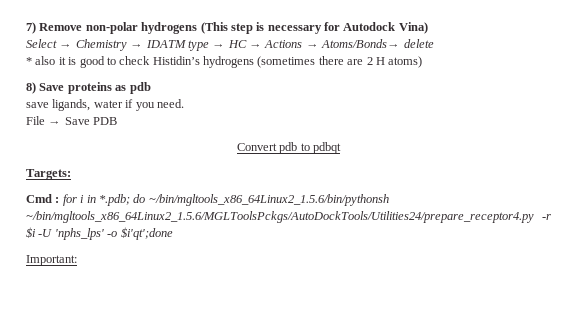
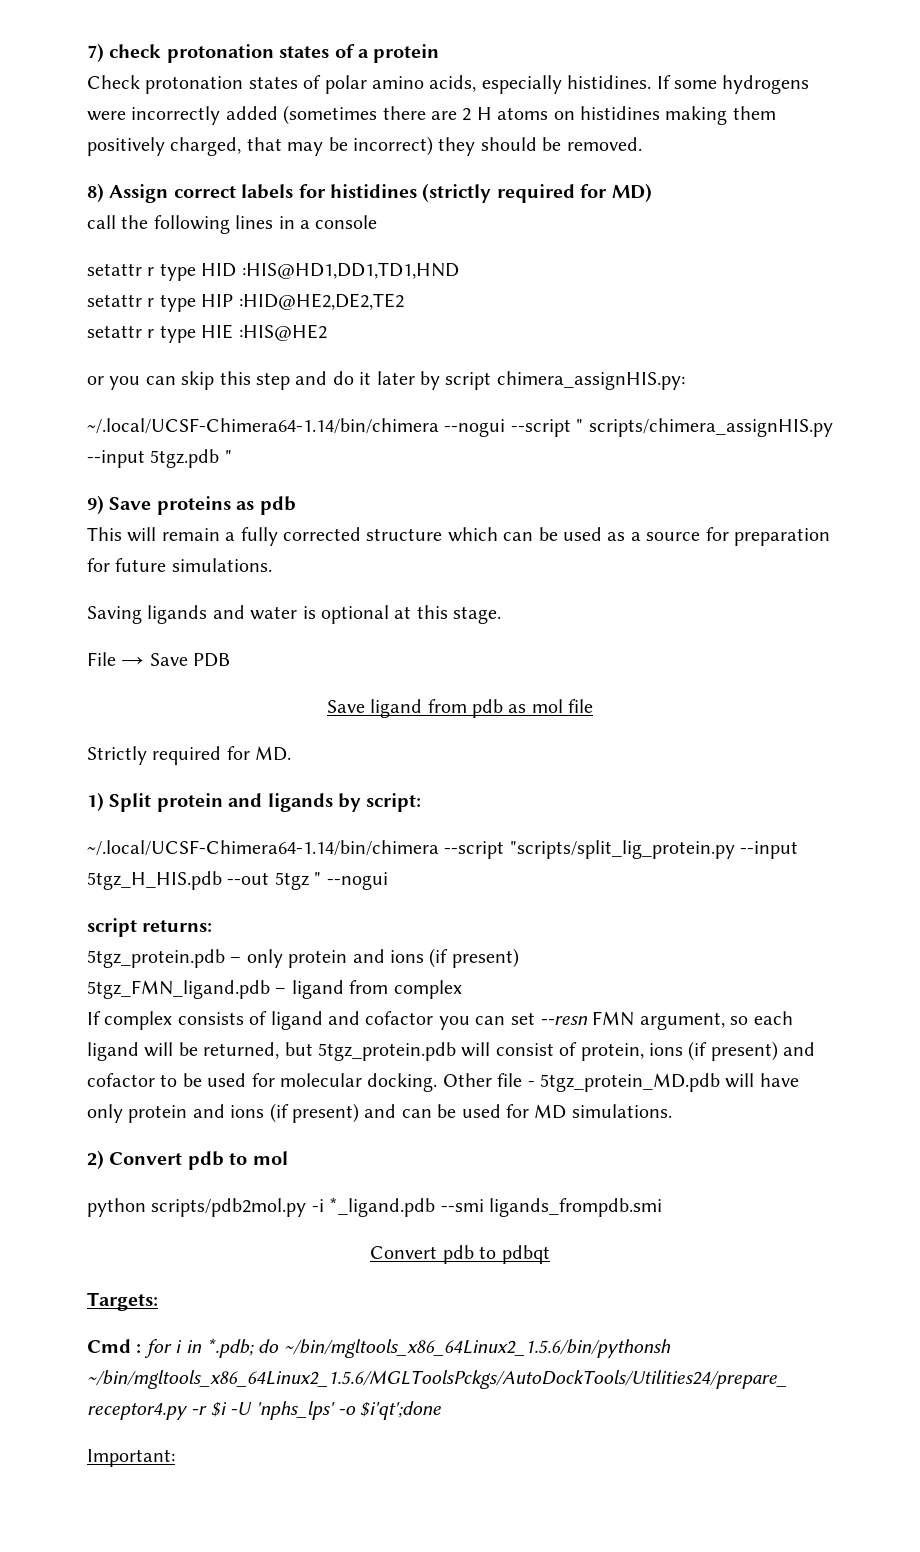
- 7) Remove non-polar hydrogens (This step is necessary for Autodock Vina)
- Select → Chemistry → IDATM type → HC → Actions → Atoms/Bonds→ delete
- * also it is good to check Histidin’s hydrogens (sometimes there are 2 H atoms)
- 8) Save proteins as pdb
- save ligands, water if you need.
+ 7) check protonation states of a protein
+ Check protonation states of polar amino acids, especially histidines. If some hydrogens were incorrectly added (sometimes there are 2 H atoms on histidines making them positively charged, that may be incorrect) they should be removed.
+ 8) Assign correct labels for histidines (strictly required for MD)
+ call the following lines in a console
+ setattr r type HID :HIS@HD1,DD1,TD1,HND
+ setattr r type HIP :HID@HE2,DE2,TE2
+ setattr r type HIE :HIS@HE2
+ or you can skip this step and do it later by script chimera_assignHIS.py:
+ ~/.local/UCSF-Chimera64-1.14/bin/chimera --nogui --script " scripts/chimera_assignHIS.py --input 5tgz.pdb "
+ 9) Save proteins as pdb
+ This will remain a fully corrected structure which can be used as a source for preparation for future simulations.
+ Saving ligands and water is optional at this stage.
  File → Save PDB
+ Save ligand from pdb as mol file
+ Strictly required for MD.
+ 1) Split protein and ligands by script:
+ ~/.local/UCSF-Chimera64-1.14/bin/chimera --script "scripts/split_lig_protein.py --input 5tgz_H_HIS.pdb --out 5tgz " --nogui
+ script returns:
+ 5tgz_protein.pdb – only protein and ions (if present)
+ 5tgz_FMN_ligand.pdb – ligand from complex
+ If complex consists of ligand and cofactor you can set --resn FMN argument, so each ligand will be returned, but 5tgz_protein.pdb will consist of protein, ions (if present) and cofactor to be used for molecular docking. Other file - 5tgz_protein_MD.pdb will have only protein and ions (if present) and can be used for MD simulations.
+ 2) Convert pdb to mol
+ python scripts/pdb2mol.py -i *_ligand.pdb --smi ligands_frompdb.smi

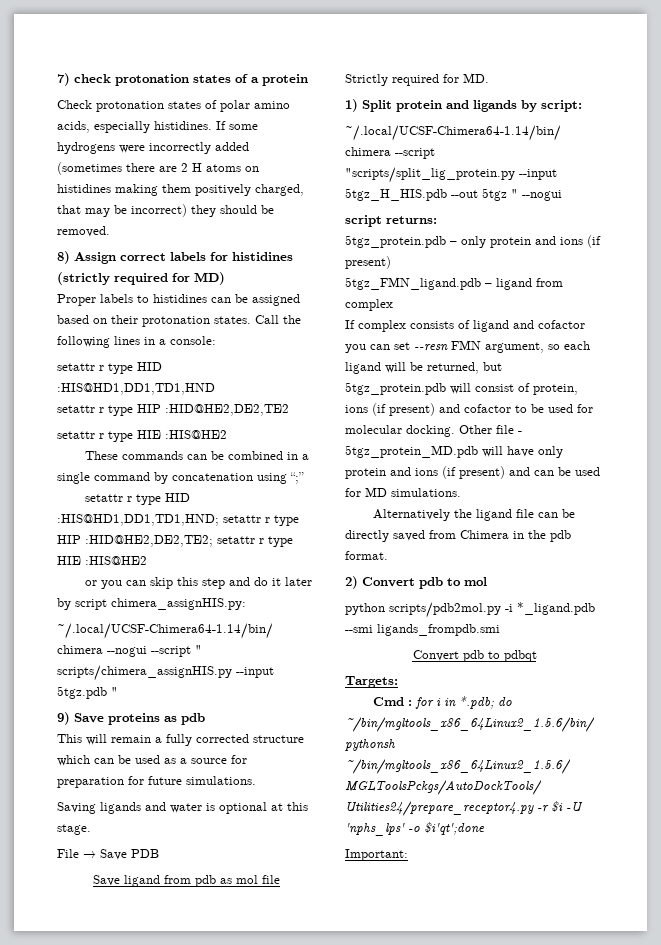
- call the following lines in a console
+ Proper labels to histidines can be assigned based on their protonation states. Call the following lines in a console:
+ These commands can be combined in a single command by concatenation using “;”
+ setattr r type HID :HIS@HD1,DD1,TD1,HND; setattr r type HIP :HID@HE2,DE2,TE2; setattr r type HIE :HIS@HE2
+ Alternatively the ligand file can be directly saved from Chimera in the pdb format.

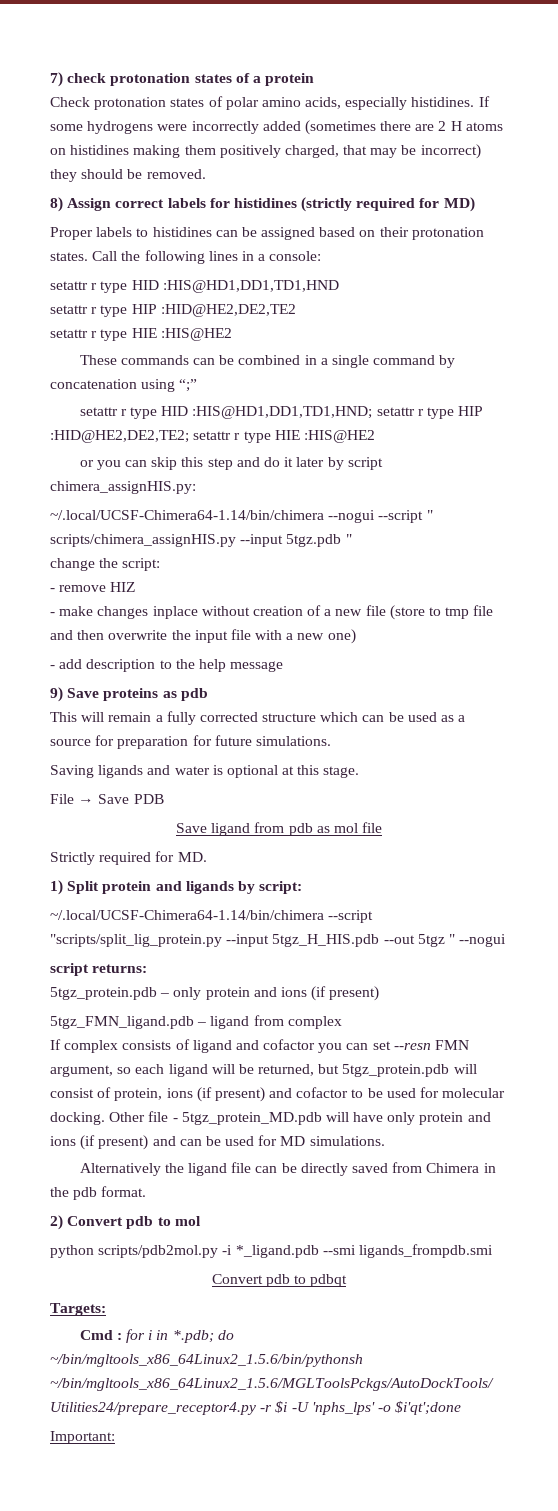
+ change the script:
+ - remove HIZ
+ - make changes inplace without creation of a new file (store to tmp file and then overwrite the input file with a new one)
+ - add description to the help message

